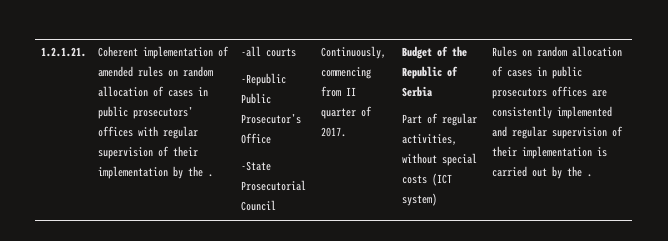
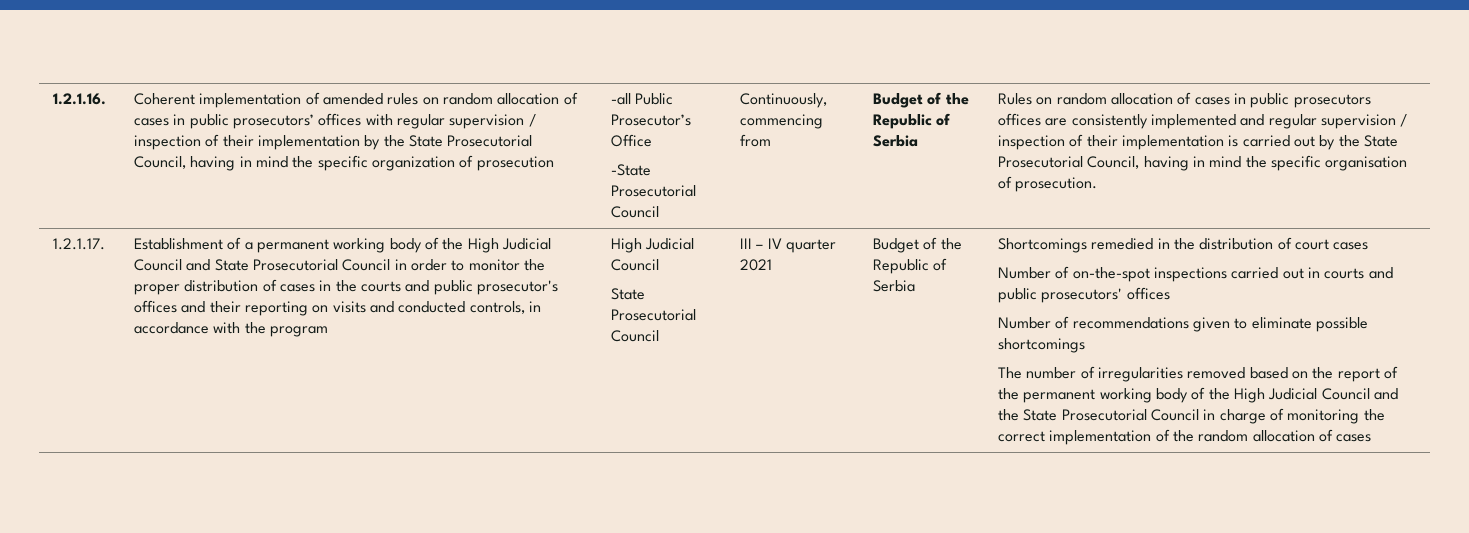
- 1.2.1.21.
+ 1.2.1.16.
- Coherent implementation of amended rules on random allocation of cases in public prosecutors’ offices with regular supervision of their implementation by the .
+ Coherent implementation of amended rules on random allocation of cases in public prosecutors’ offices with regular supervision / inspection of their implementation by the State Prosecutorial Council, having in mind the specific organization of prosecution
- -all courts
- -Republic Public Prosecutor’s Office
+ -all Public Prosecutor’s Office
- Continuously, commencing from II quarter of 2017. | Budget of the Republic of Serbia
- Part of regular activities, without special costs (ICT system)
+ Continuously, commencing from | Budget of the Republic of Serbia
- Rules on random allocation of cases in public prosecutors offices are consistently implemented and regular supervision of their implementation is carried out by the .
+ Rules on random allocation of cases in public prosecutors offices are consistently implemented and regular supervision / inspection of their implementation is carried out by the State Prosecutorial Council, having in mind the specific organisation of prosecution.
+ 1.2.1.17. | Establishment of a permanent working body of the High Judicial Council and State Prosecutorial Council in order to monitor the proper distribution of cases in the courts and public prosecutor's offices and their reporting on visits and conducted controls, in accordance with the program | High Judicial Council
+ State Prosecutorial Council | III – IV quarter 2021 | Budget of the Republic of Serbia | Shortcomings remedied in the distribution of court cases
+ Number of on-the-spot inspections carried out in courts and public prosecutors' offices
+ Number of recommendations given to eliminate possible shortcomings
+ The number of irregularities removed based on the report of the permanent working body of the High Judicial Council and the State Prosecutorial Council in charge of monitoring the correct implementation of the random allocation of cases

